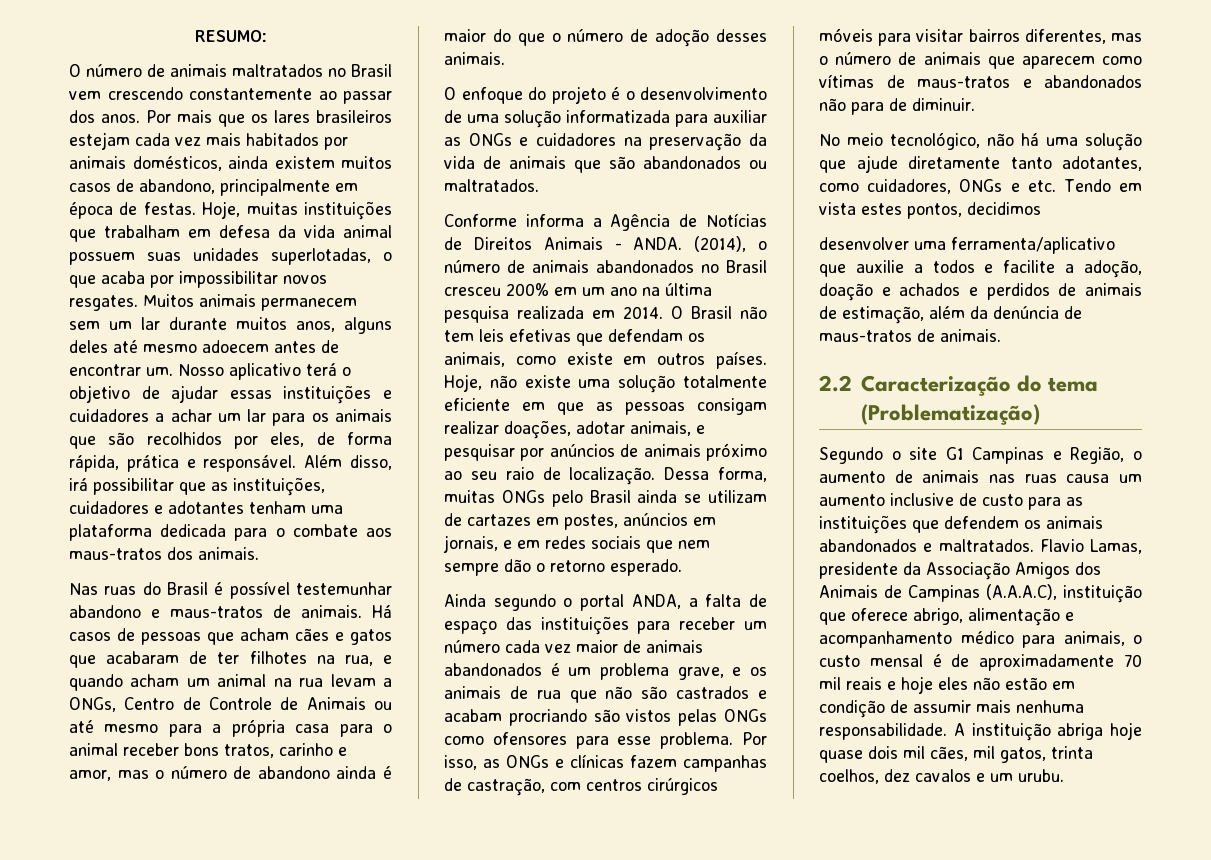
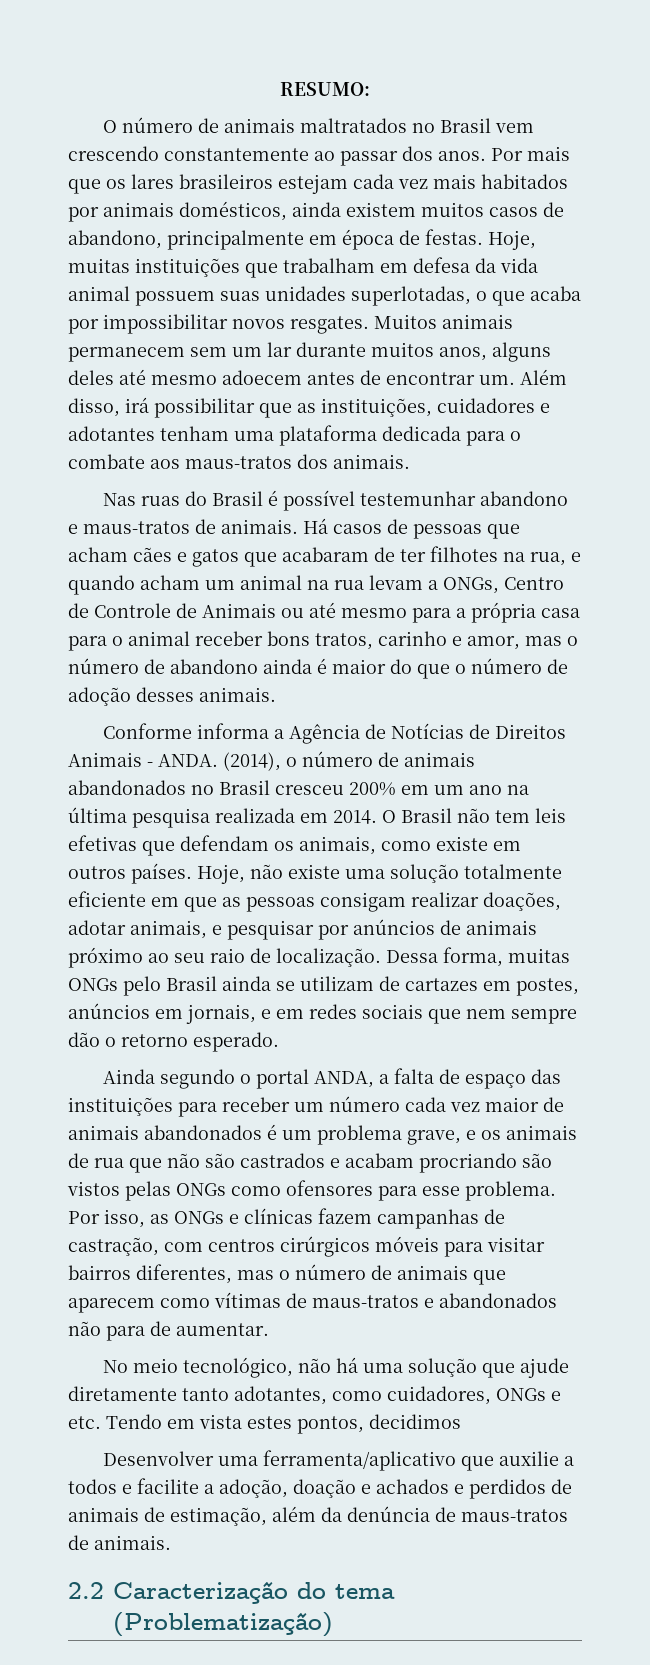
- Nosso aplicativo terá o objetivo de ajudar essas instituições e cuidadores a achar um lar para os animais que são recolhidos por eles, de forma rápida, prática e responsável.
- O enfoque do projeto é o desenvolvimento de uma solução informatizada para auxiliar as ONGs e cuidadores na preservação da vida de animais que são abandonados ou maltratados.
- Por isso, as ONGs e clínicas fazem campanhas de castração, com centros cirúrgicos móveis para visitar bairros diferentes, mas o número de animais que aparecem como vítimas de maus-tratos e abandonados não para de diminuir.
+ Por isso, as ONGs e clínicas fazem campanhas de castração, com centros cirúrgicos móveis para visitar bairros diferentes, mas o número de animais que aparecem como vítimas de maus-tratos e abandonados não para de aumentar.
- desenvolver uma ferramenta/aplicativo que auxilie a todos e facilite a adoção, doação e achados e perdidos de animais de estimação, além da denúncia de maus-tratos de animais.
+ Desenvolver uma ferramenta/aplicativo que auxilie a todos e facilite a adoção, doação e achados e perdidos de animais de estimação, além da denúncia de maus-tratos de animais.
- Segundo o site G1 Campinas e Região, o aumento de animais nas ruas causa um aumento inclusive de custo para as instituições que defendem os animais abandonados e maltratados. Flavio Lamas, presidente da Associação Amigos dos Animais de Campinas (A.A.A.C), instituição que oferece abrigo, alimentação e acompanhamento médico para animais, o custo mensal é de aproximadamente 70 mil reais e hoje eles não estão em condição de assumir mais nenhuma responsabilidade. A instituição abriga hoje quase dois mil cães, mil gatos, trinta coelhos, dez cavalos e um urubu.

